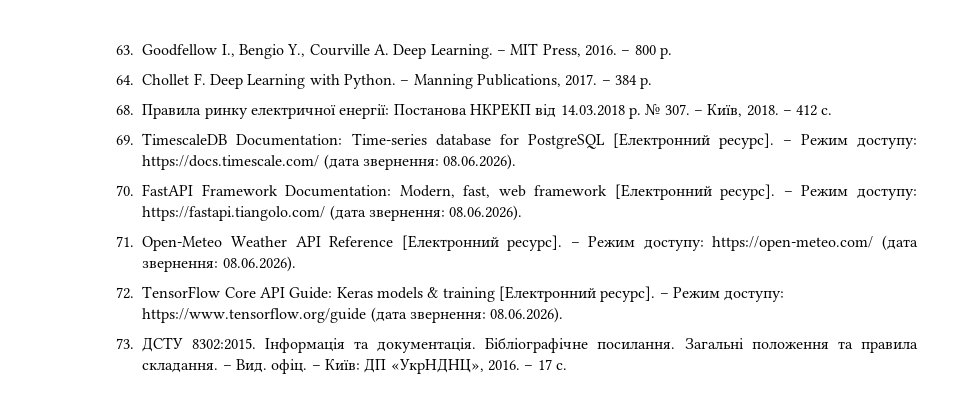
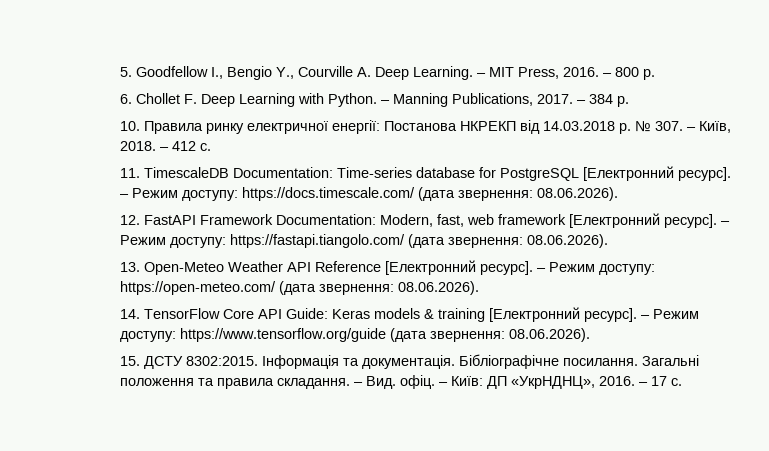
- 63. Goodfellow I., Bengio Y., Courville A. Deep Learning.
+ 5. Goodfellow I., Bengio Y., Courville A. Deep Learning.
- 64. Chollet F. Deep Learning with Python.
+ 6. Chollet F. Deep Learning with Python.
- 68. Правила ринку електричної енергії: Постанова НКРЕКП від 14.03.2018 р.
+ 10. Правила ринку електричної енергії: Постанова НКРЕКП від 14.03.2018 р.
- 69. TimescaleDB Documentation: Time-series database for PostgreSQL [Електронний ресурс].
+ 11. TimescaleDB Documentation: Time-series database for PostgreSQL [Електронний ресурс].
- 70. FastAPI Framework Documentation: Modern, fast, web framework [Електронний ресурс].
+ 12. FastAPI Framework Documentation: Modern, fast, web framework [Електронний ресурс].
- 71. Open-Meteo Weather API Reference [Електронний ресурс].
+ 13. Open-Meteo Weather API Reference [Електронний ресурс].
- 72. TensorFlow Core API Guide: Keras models & training [Електронний ресурс].
+ 14. TensorFlow Core API Guide: Keras models & training [Електронний ресурс].
- 73. ДСТУ 8302:2015.
+ 15. ДСТУ 8302:2015.

